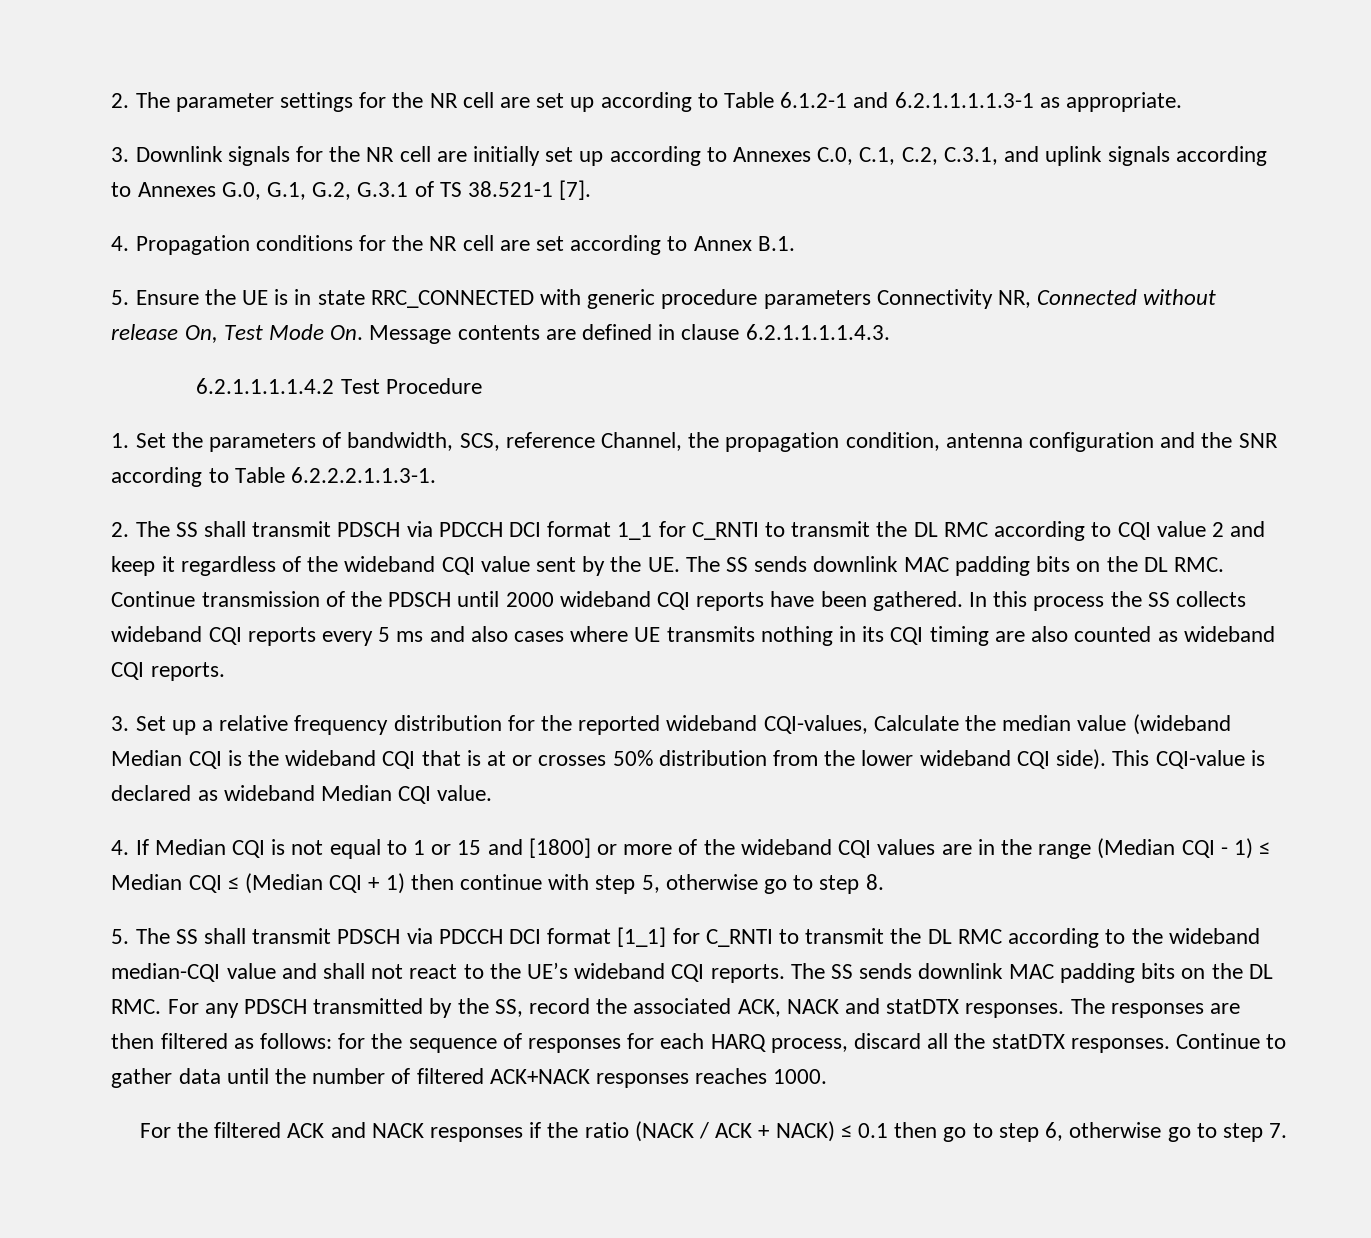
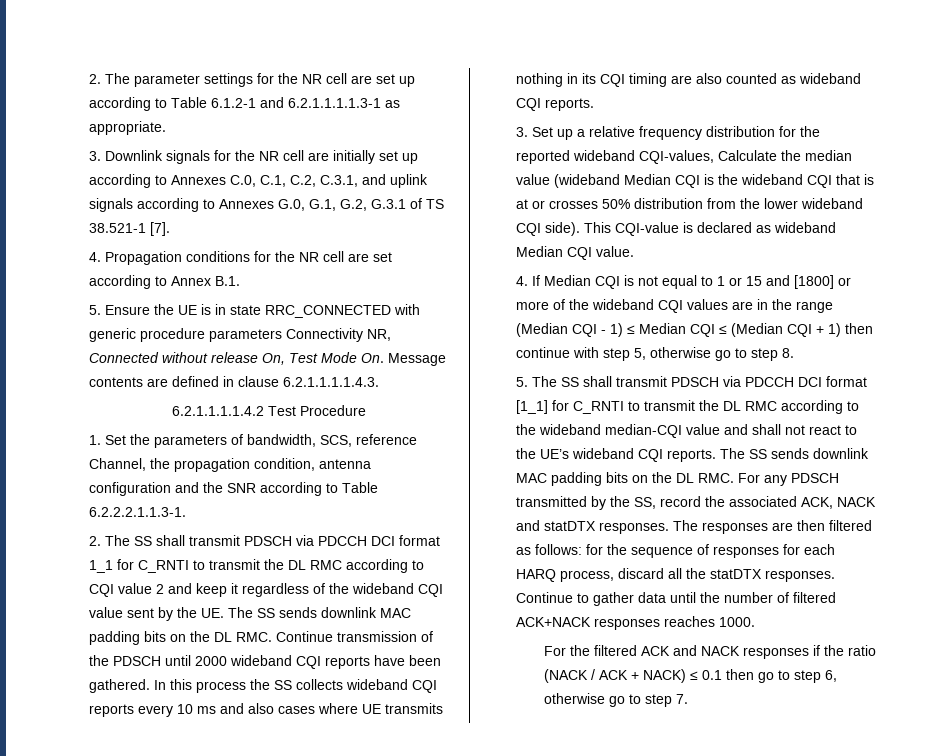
- In this process the SS collects wideband CQI reports every 5 ms and also cases where UE transmits nothing in its CQI timing are also counted as wideband CQI reports.
+ In this process the SS collects wideband CQI reports every 10 ms and also cases where UE transmits nothing in its CQI timing are also counted as wideband CQI reports.

